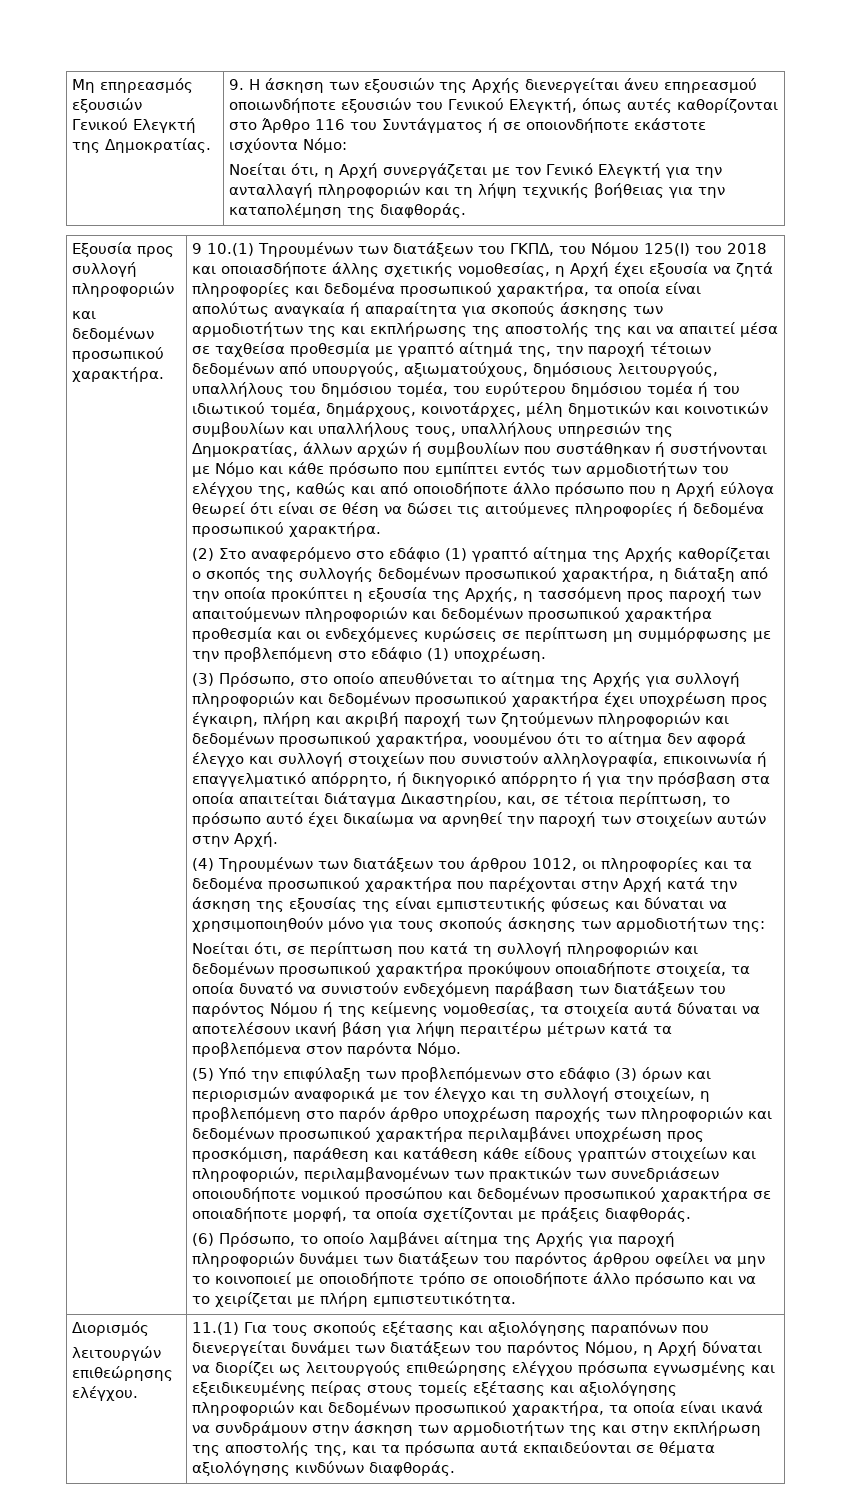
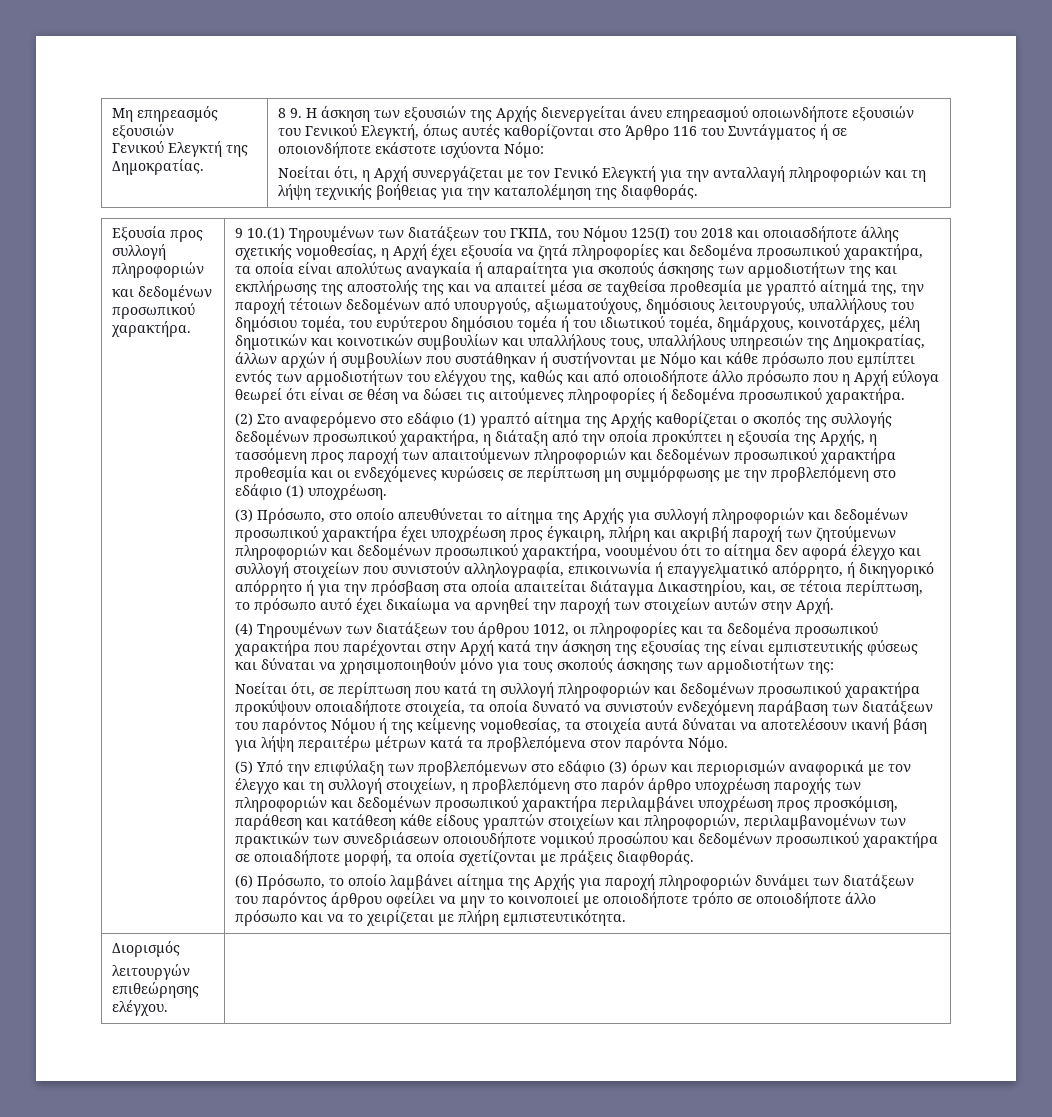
- 9. Η άσκηση των εξουσιών της Αρχής διενεργείται άνευ επηρεασμού οποιωνδήποτε εξουσιών του Γενικού Ελεγκτή, όπως αυτές καθορίζονται στο Άρθρο 116 του Συντάγματος ή σε οποιονδήποτε εκάστοτε ισχύοντα Νόμο:
+ 8 9. Η άσκηση των εξουσιών της Αρχής διενεργείται άνευ επηρεασμού οποιωνδήποτε εξουσιών του Γενικού Ελεγκτή, όπως αυτές καθορίζονται στο Άρθρο 116 του Συντάγματος ή σε οποιονδήποτε εκάστοτε ισχύοντα Νόμο:
- 11.(1) Για τους σκοπούς εξέτασης και αξιολόγησης παραπόνων που διενεργείται δυνάμει των διατάξεων του παρόντος Νόμου, η Αρχή δύναται να διορίζει ως λειτουργούς επιθεώρησης ελέγχου πρόσωπα εγνωσμένης και εξειδικευμένης πείρας στους τομείς εξέτασης και αξιολόγησης πληροφοριών και δεδομένων προσωπικού χαρακτήρα, τα οποία είναι ικανά να συνδράμουν στην άσκηση των αρμοδιοτήτων της και στην εκπλήρωση της αποστολής της, και τα πρόσωπα αυτά εκπαιδεύονται σε θέματα αξιολόγησης κινδύνων διαφθοράς.

